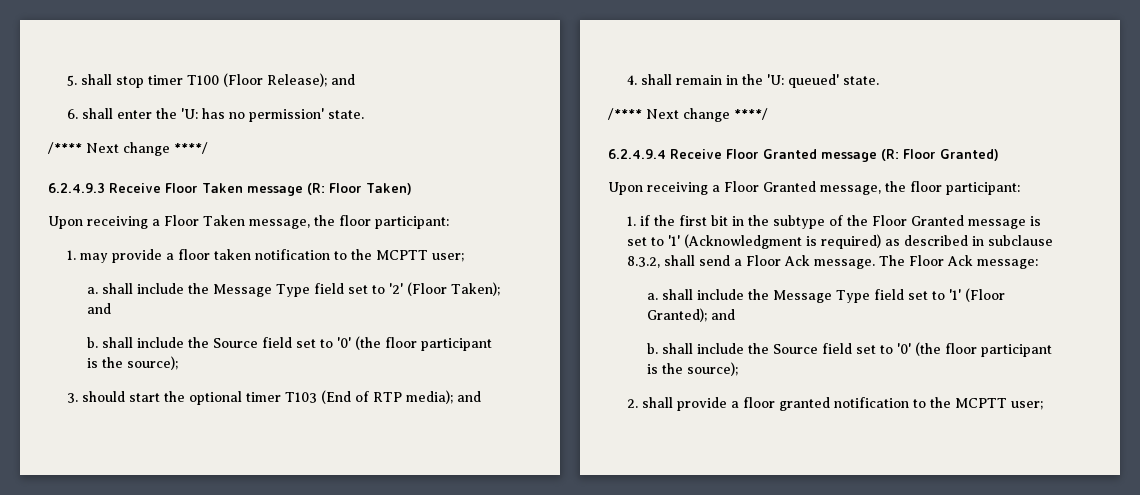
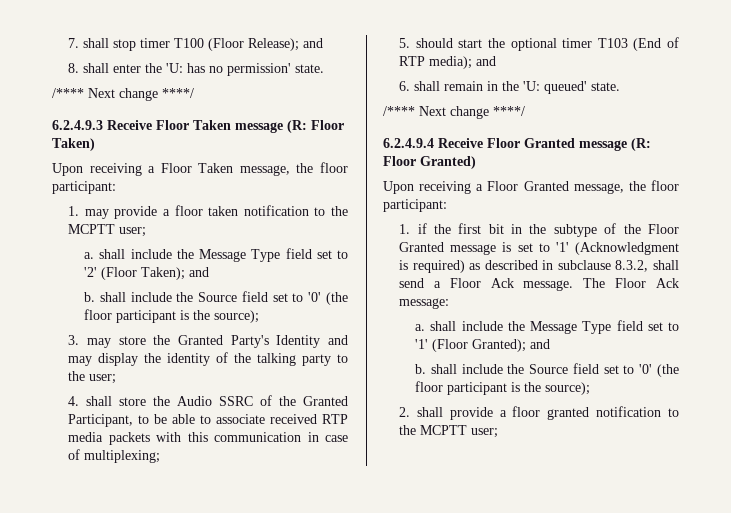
- 5. shall stop timer T100 (Floor Release); and
+ 7. shall stop timer T100 (Floor Release); and
- 6. shall enter the 'U: has no permission' state.
+ 8. shall enter the 'U: has no permission' state.
- 3. should start the optional timer T103 (End of RTP media); and
+ 3. may store the Granted Party's Identity and may display the identity of the talking party to the user;
+ 4. shall store the Audio SSRC of the Granted Participant, to be able to associate received RTP media packets with this communication in case of multiplexing;
+ 5. should start the optional timer T103 (End of RTP media); and
- 4. shall remain in the 'U: queued' state.
+ 6. shall remain in the 'U: queued' state.

